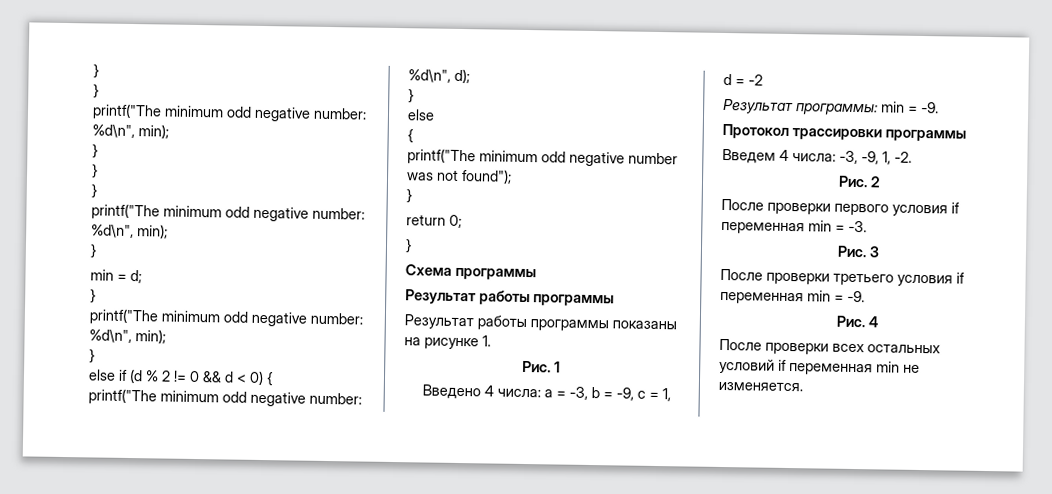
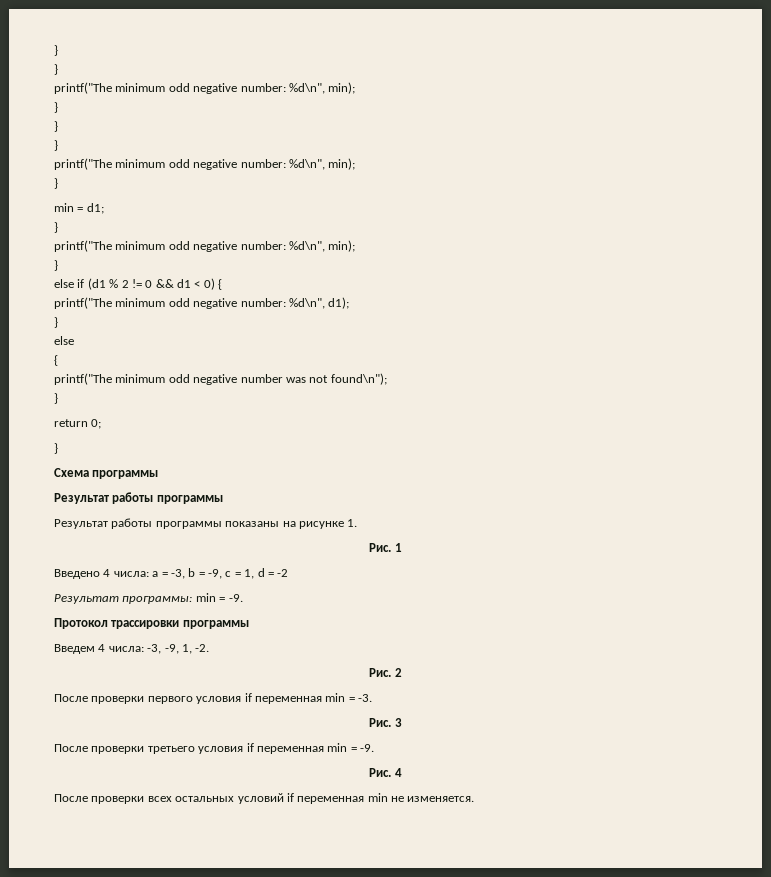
- min = d;
+ min = d1;
- else if (d % 2 != 0 && d < 0) {
+ else if (d1 % 2 != 0 && d1 < 0) {
- printf("The minimum odd negative number: %d\n", d);
+ printf("The minimum odd negative number: %d\n", d1);
- printf("The minimum odd negative number was not found");
+ printf("The minimum odd negative number was not found\n");

